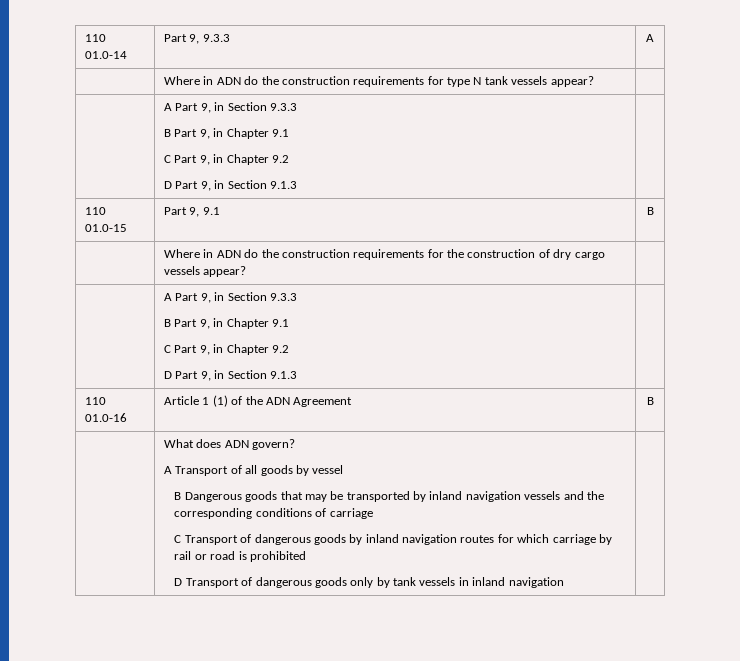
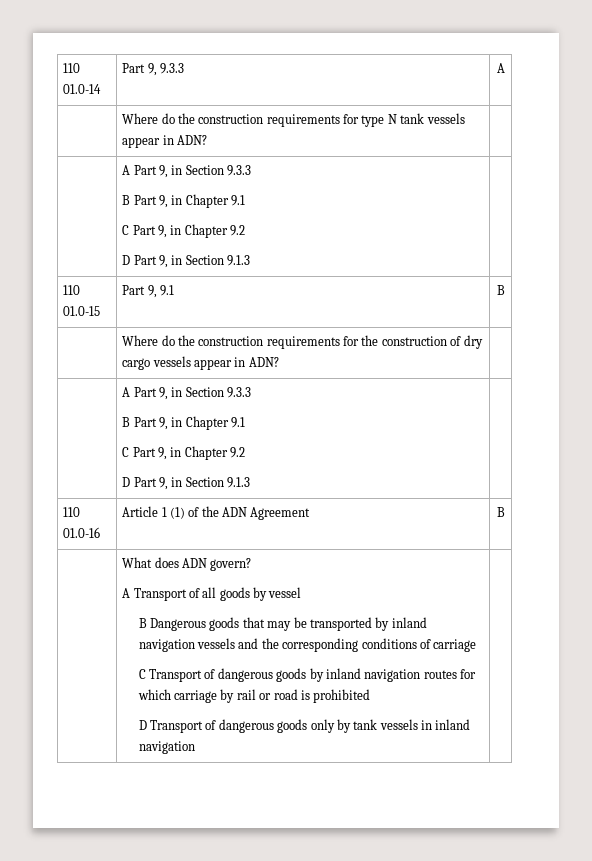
- | Where in ADN do the construction requirements for type N tank vessels appear? |
+ | Where do the construction requirements for type N tank vessels appear in ADN? |
- | Where in ADN do the construction requirements for the construction of dry cargo vessels appear? |
+ | Where do the construction requirements for the construction of dry cargo vessels appear in ADN? |

